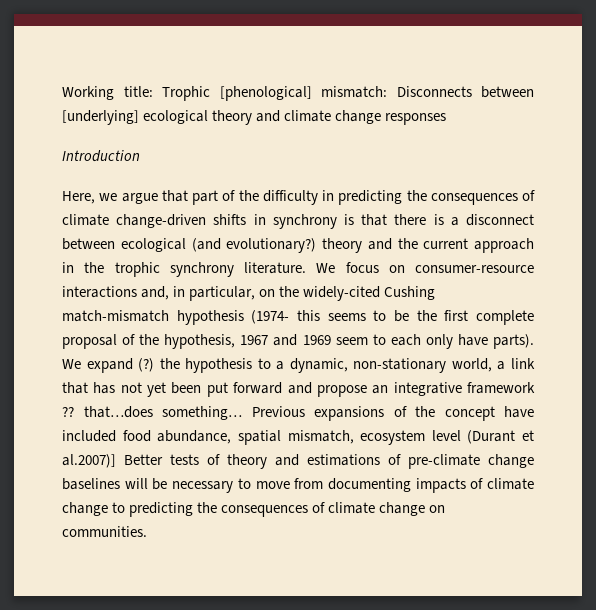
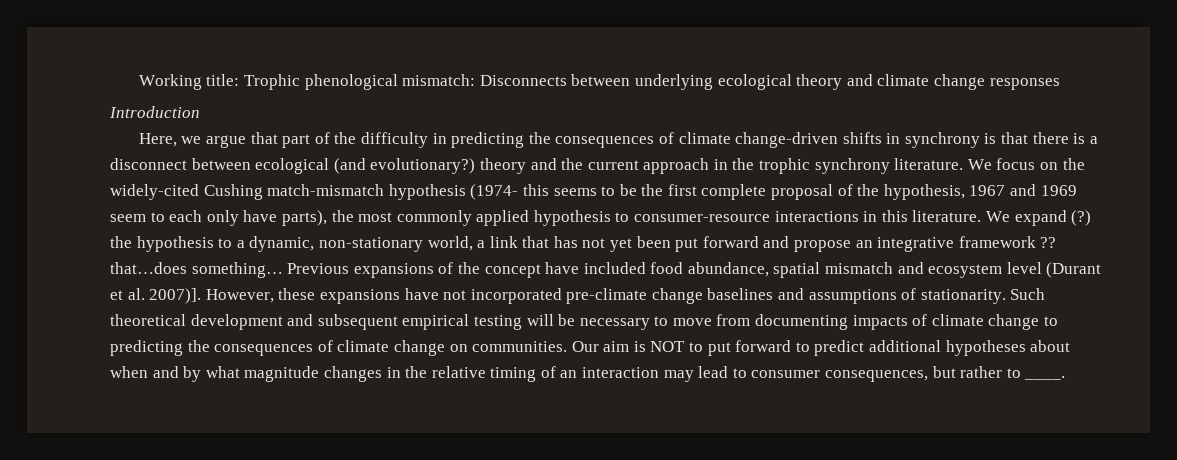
- Working title: Trophic [phenological] mismatch: Disconnects between [underlying] ecological theory and climate change responses
+ Working title: Trophic phenological mismatch: Disconnects between underlying ecological theory and climate change responses
- We focus on consumer-resource interactions and, in particular, on the widely-cited Cushing match-mismatch hypothesis (1974- this seems to be the first complete proposal of the hypothesis, 1967 and 1969 seem to each only have parts).
+ We focus on the widely-cited Cushing match-mismatch hypothesis (1974- this seems to be the first complete proposal of the hypothesis, 1967 and 1969 seem to each only have parts), the most commonly applied hypothesis to consumer-resource interactions in this literature.
- Previous expansions of the concept have included food abundance, spatial mismatch, ecosystem level (Durant et al.2007)] Better tests of theory and estimations of pre-climate change baselines will be necessary to move from documenting impacts of climate change to predicting the consequences of climate change on communities.
+ Previous expansions of the concept have included food abundance, spatial mismatch and ecosystem level (Durant et al. 2007)]. However, these expansions have not incorporated pre-climate change baselines and assumptions of stationarity. Such theoretical development and subsequent empirical testing will be necessary to move from documenting impacts of climate change to predicting the consequences of climate change on communities.
+ Our aim is NOT to put forward to predict additional hypotheses about when and by what magnitude changes in the relative timing of an interaction may lead to consumer consequences, but rather to ____.

